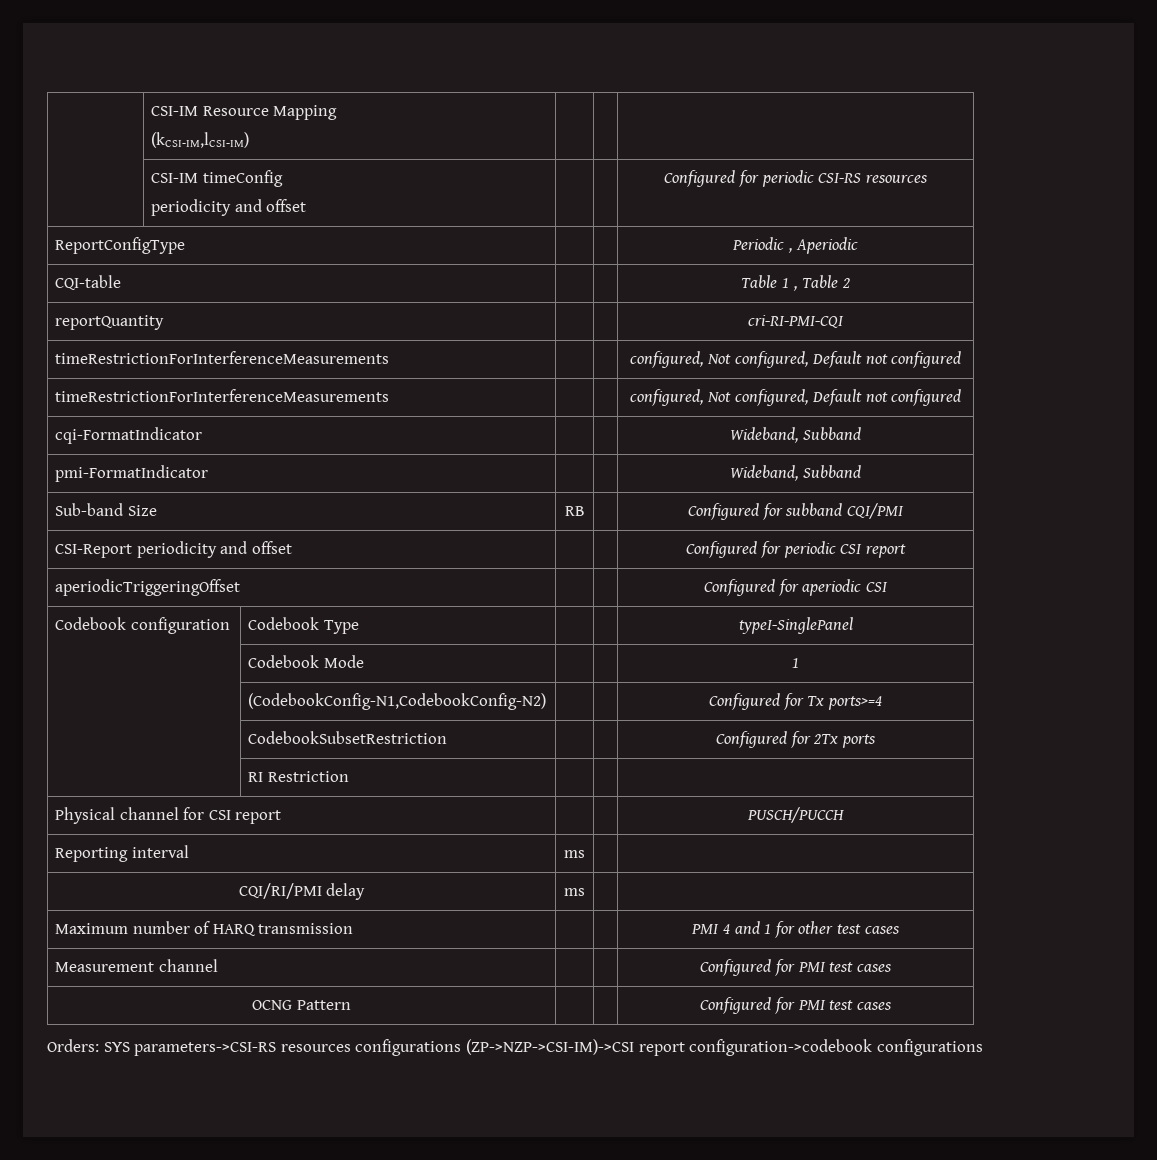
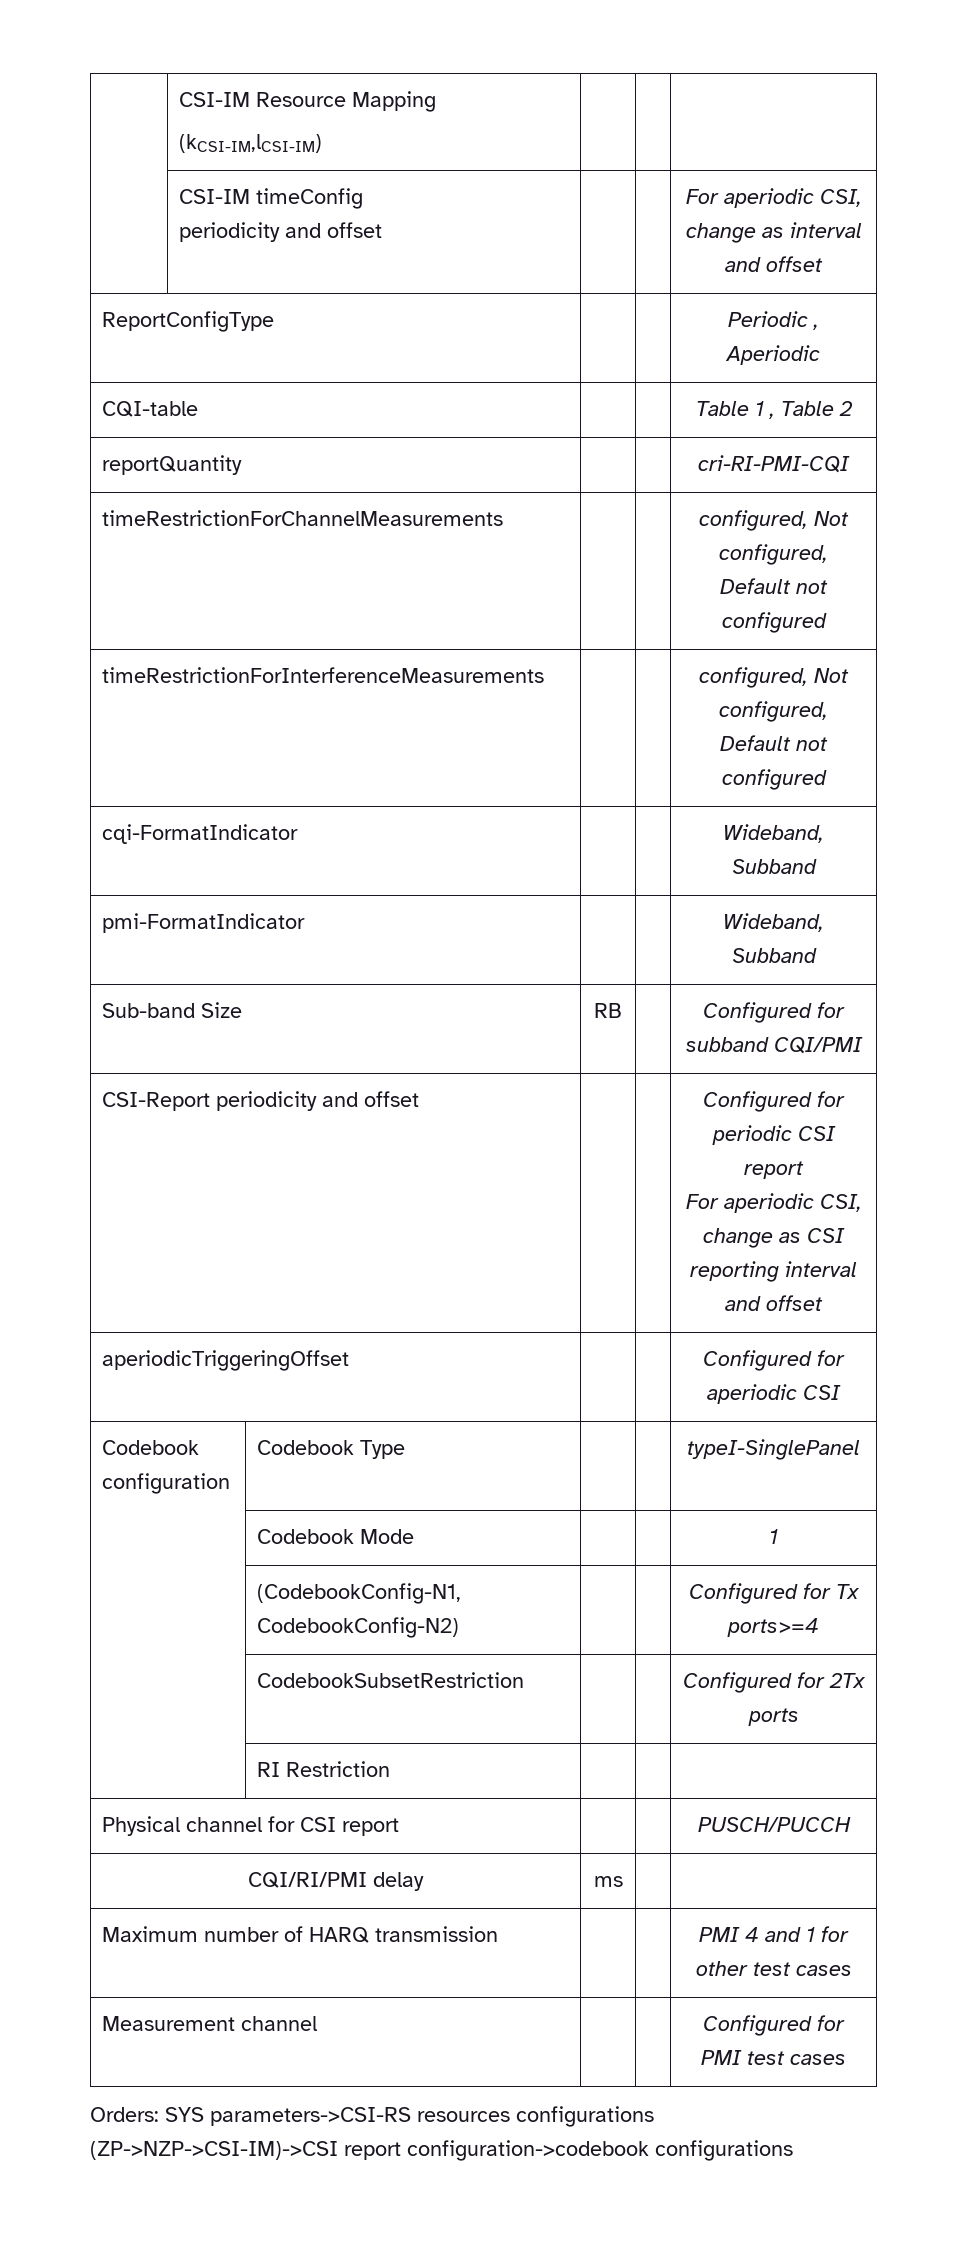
  | CSI-IM timeConfig
- periodicity and offset | | | Configured for periodic CSI-RS resources
+ periodicity and offset | | | For aperiodic CSI, change as interval and offset
  reportQuantity | | | cri-RI-PMI-CQI
- timeRestrictionForInterferenceMeasurements | | | configured, Not configured, Default not configured
+ timeRestrictionForChannelMeasurements | | | configured, Not configured, Default not configured
  CSI-Report periodicity and offset | | | Configured for periodic CSI report
+ For aperiodic CSI, change as CSI reporting interval and offset
- Reporting interval | ms | |
- OCNG Pattern | | | Configured for PMI test cases

